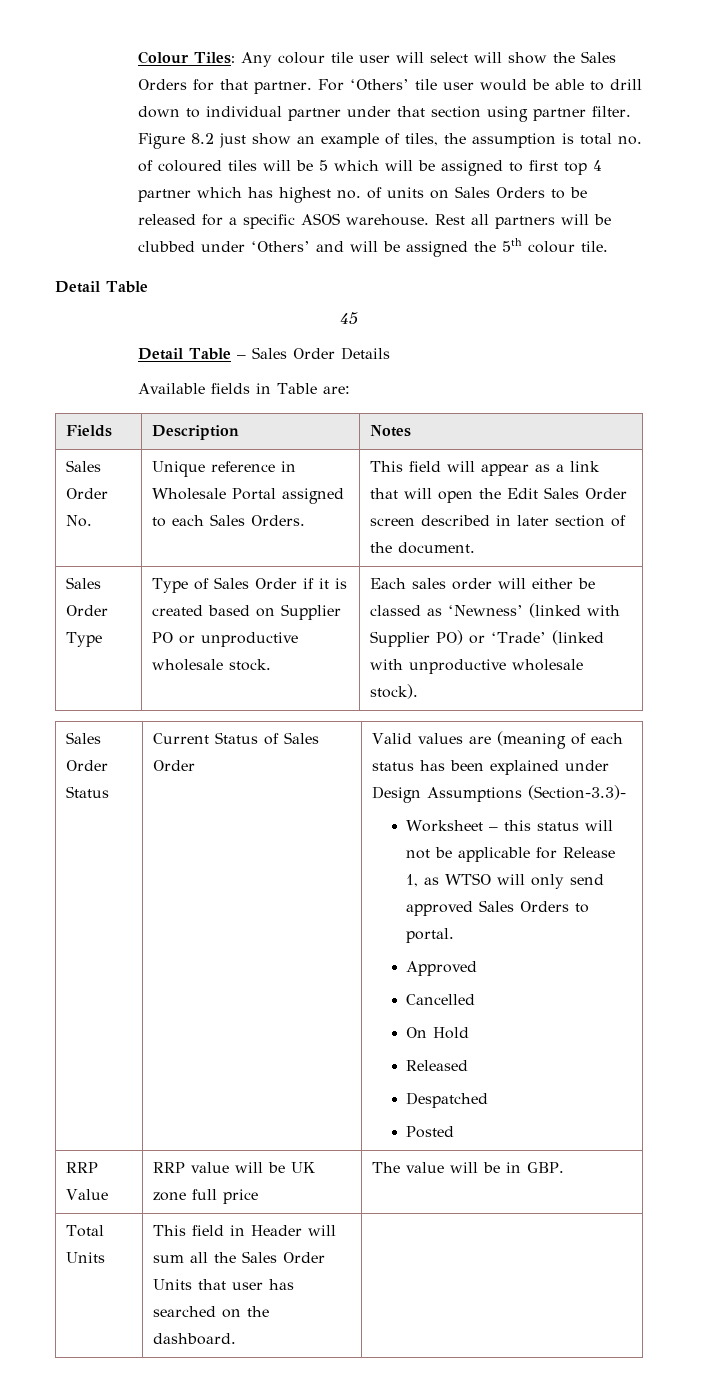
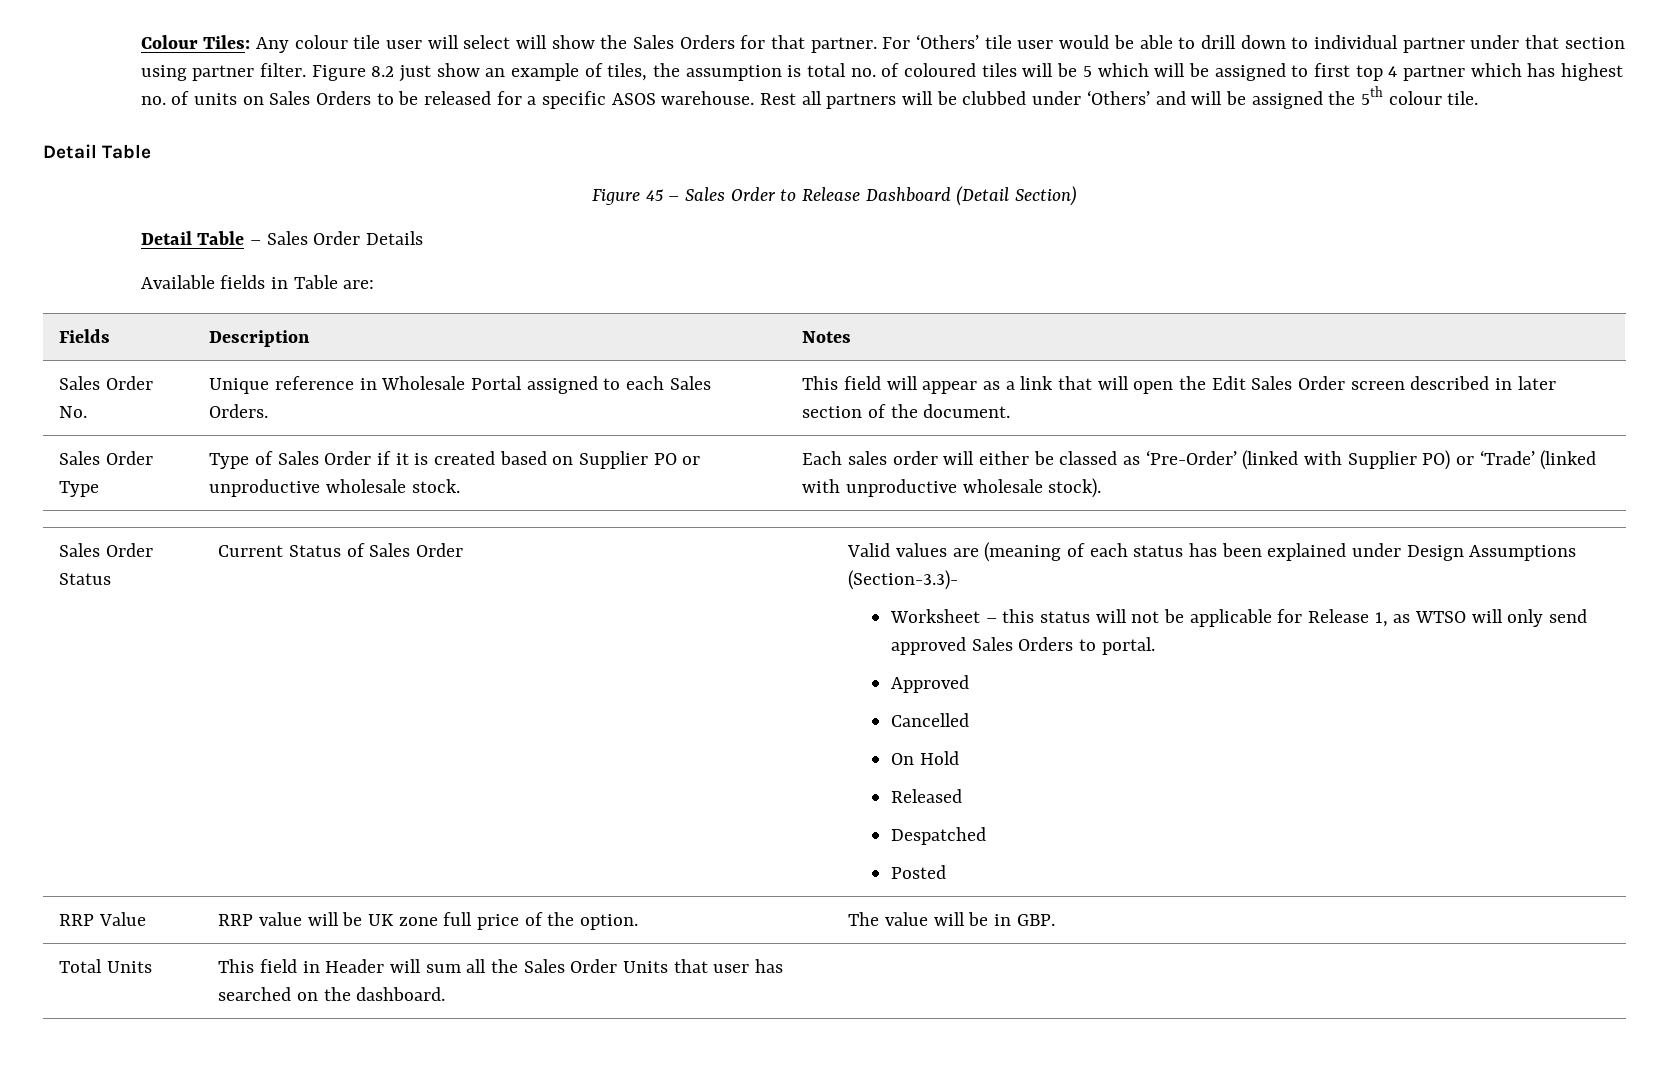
- 45
+ Figure 45 – Sales Order to Release Dashboard (Detail Section)
- Sales Order Type | Type of Sales Order if it is created based on Supplier PO or unproductive wholesale stock. | Each sales order will either be classed as ‘Newness’ (linked with Supplier PO) or ‘Trade’ (linked with unproductive wholesale stock).
+ Sales Order Type | Type of Sales Order if it is created based on Supplier PO or unproductive wholesale stock. | Each sales order will either be classed as ‘Pre-Order’ (linked with Supplier PO) or ‘Trade’ (linked with unproductive wholesale stock).
- RRP Value | RRP value will be UK zone full price | The value will be in GBP.
+ RRP Value | RRP value will be UK zone full price of the option. | The value will be in GBP.

